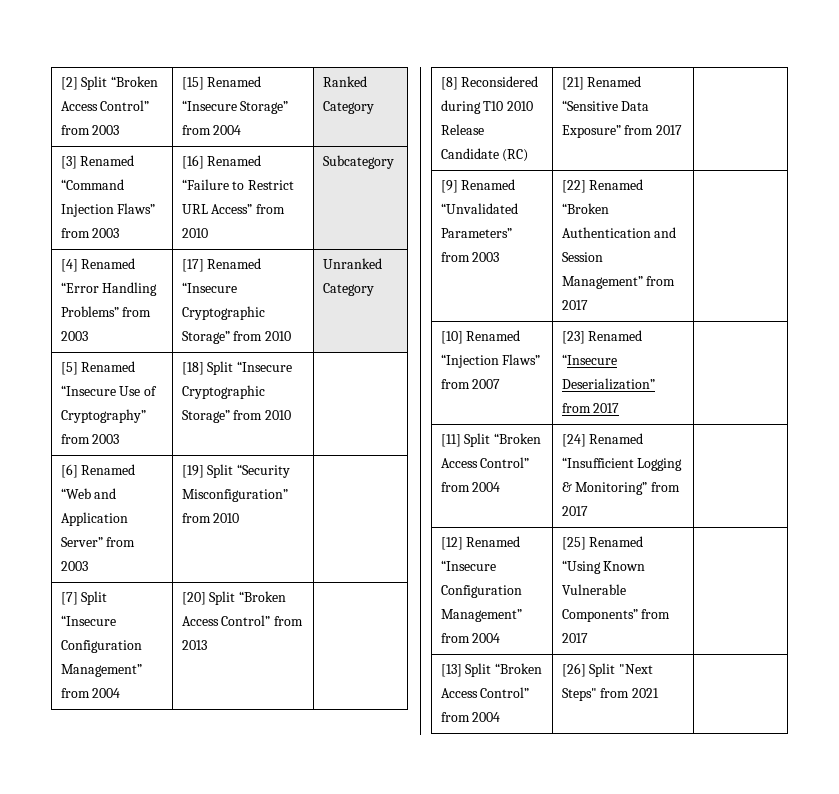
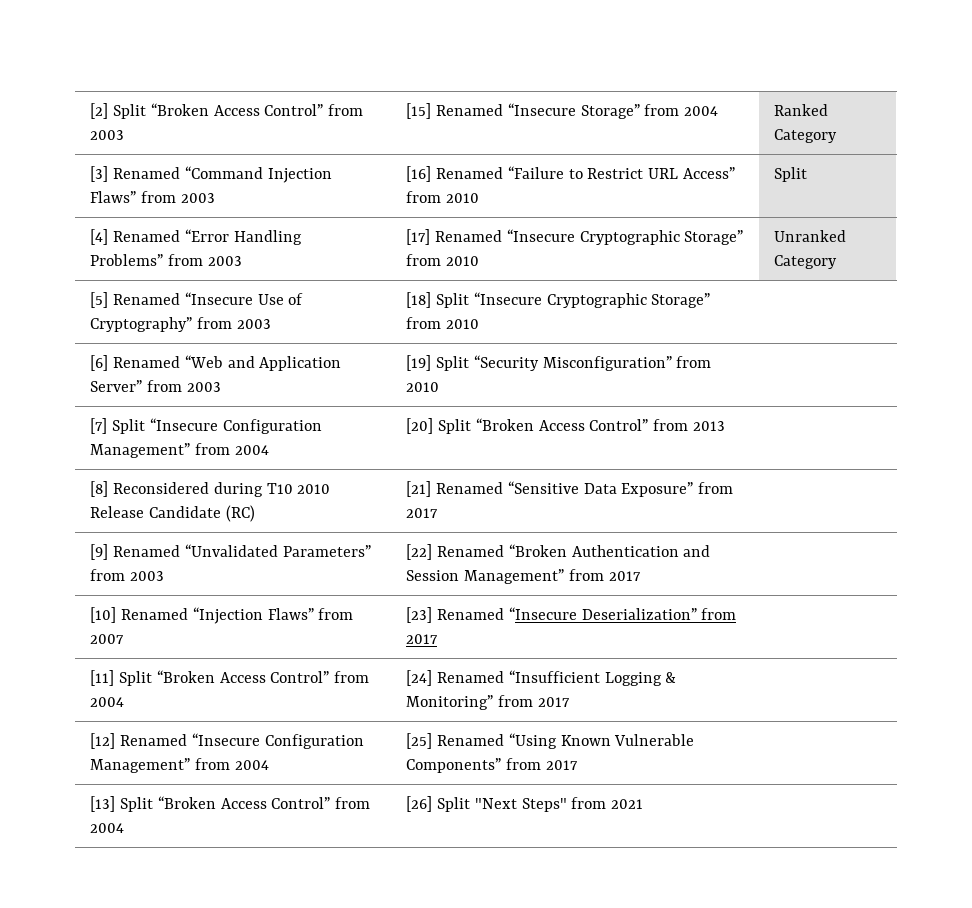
- [3] Renamed “Command Injection Flaws” from 2003 | [16] Renamed “Failure to Restrict URL Access” from 2010 | Subcategory
+ [3] Renamed “Command Injection Flaws” from 2003 | [16] Renamed “Failure to Restrict URL Access” from 2010 | Split

